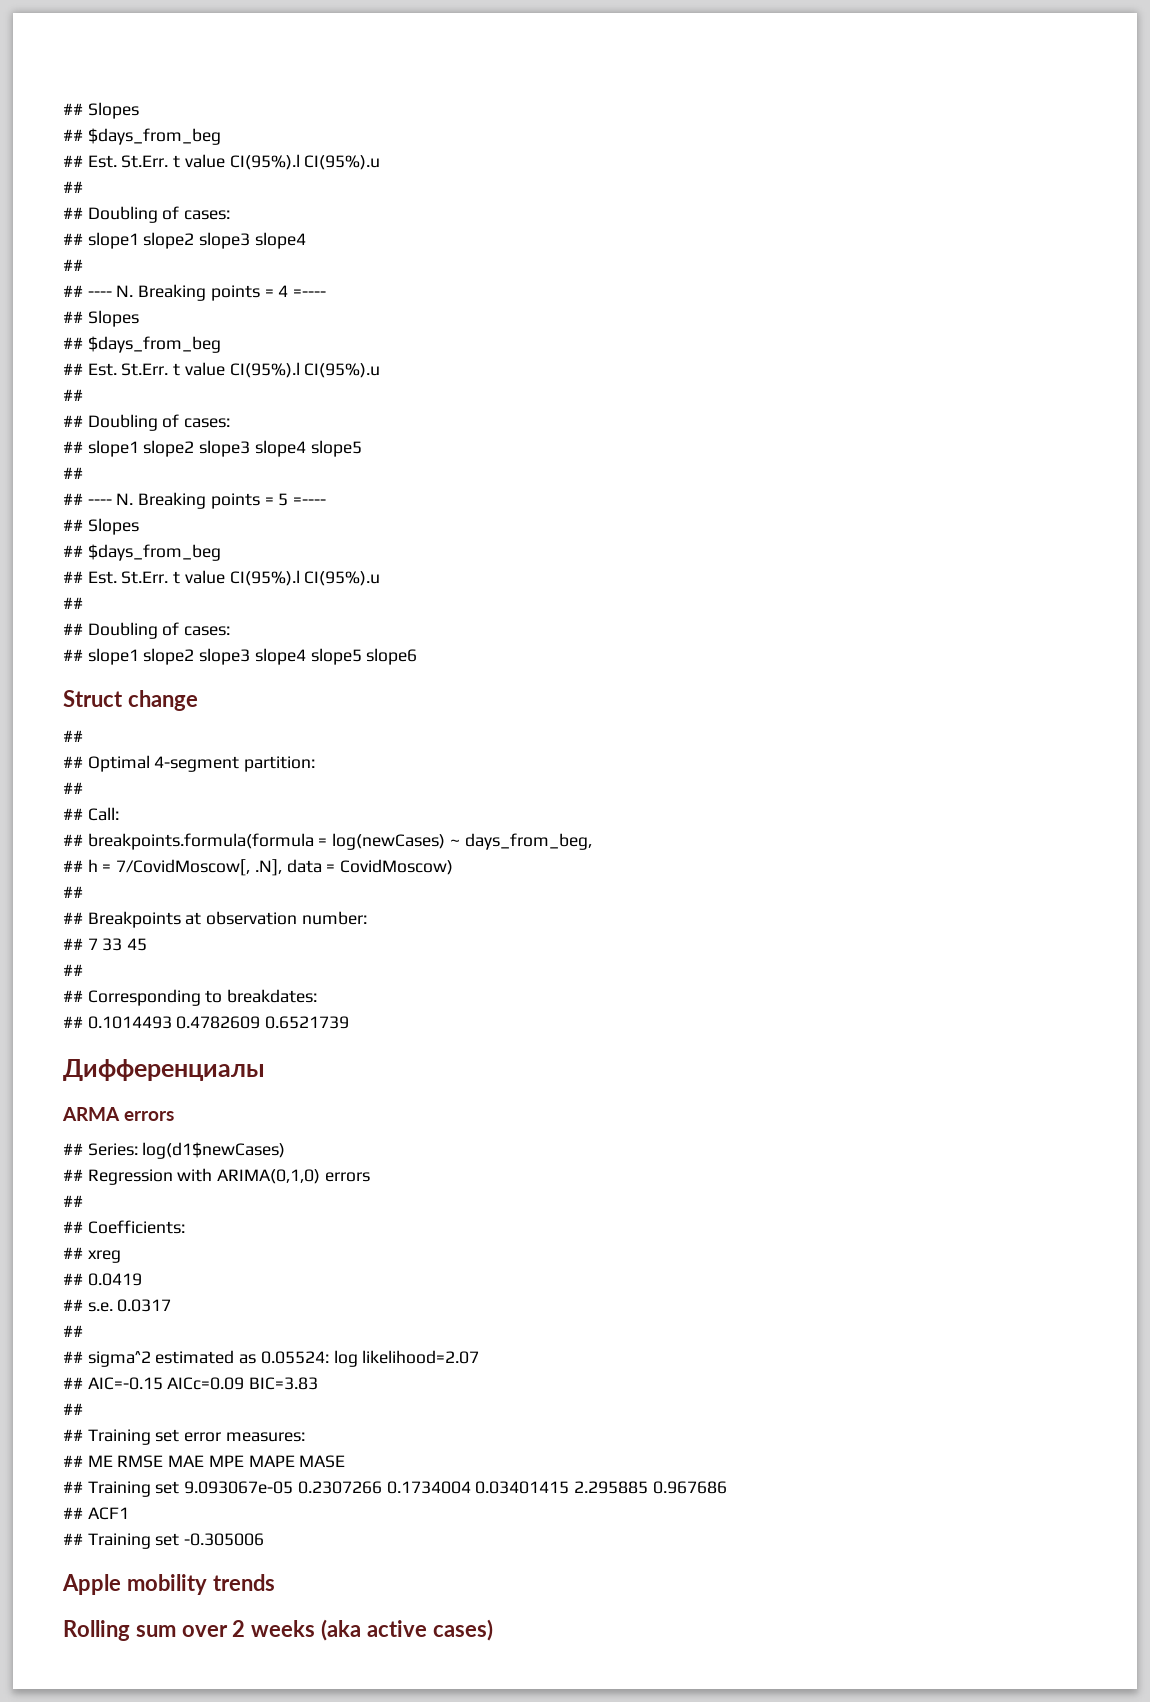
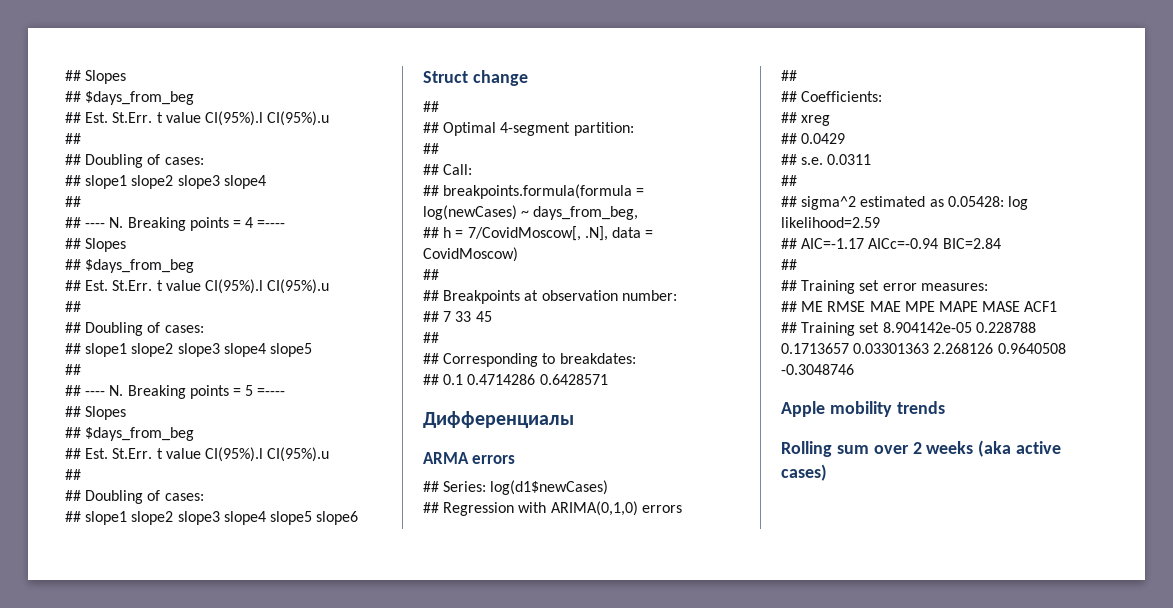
- ## 0.1014493 0.4782609 0.6521739
+ ## 0.1 0.4714286 0.6428571
- ## 0.0419
+ ## 0.0429
- ## s.e. 0.0317
+ ## s.e. 0.0311
- ## sigma^2 estimated as 0.05524: log likelihood=2.07
- ## AIC=-0.15 AICc=0.09 BIC=3.83
+ ## sigma^2 estimated as 0.05428: log likelihood=2.59
+ ## AIC=-1.17 AICc=-0.94 BIC=2.84
- ## ME RMSE MAE MPE MAPE MASE
- ## Training set 9.093067e-05 0.2307266 0.1734004 0.03401415 2.295885 0.967686
- ## ACF1
- ## Training set -0.305006
+ ## ME RMSE MAE MPE MAPE MASE ACF1
+ ## Training set 8.904142e-05 0.228788 0.1713657 0.03301363 2.268126 0.9640508 -0.3048746

